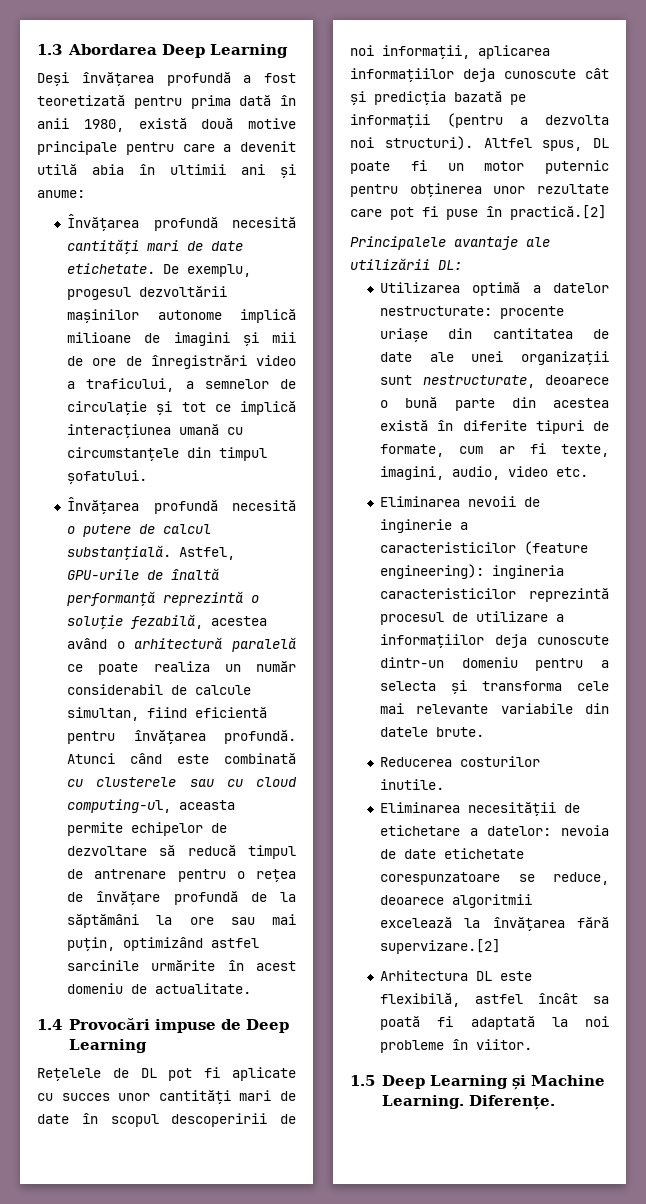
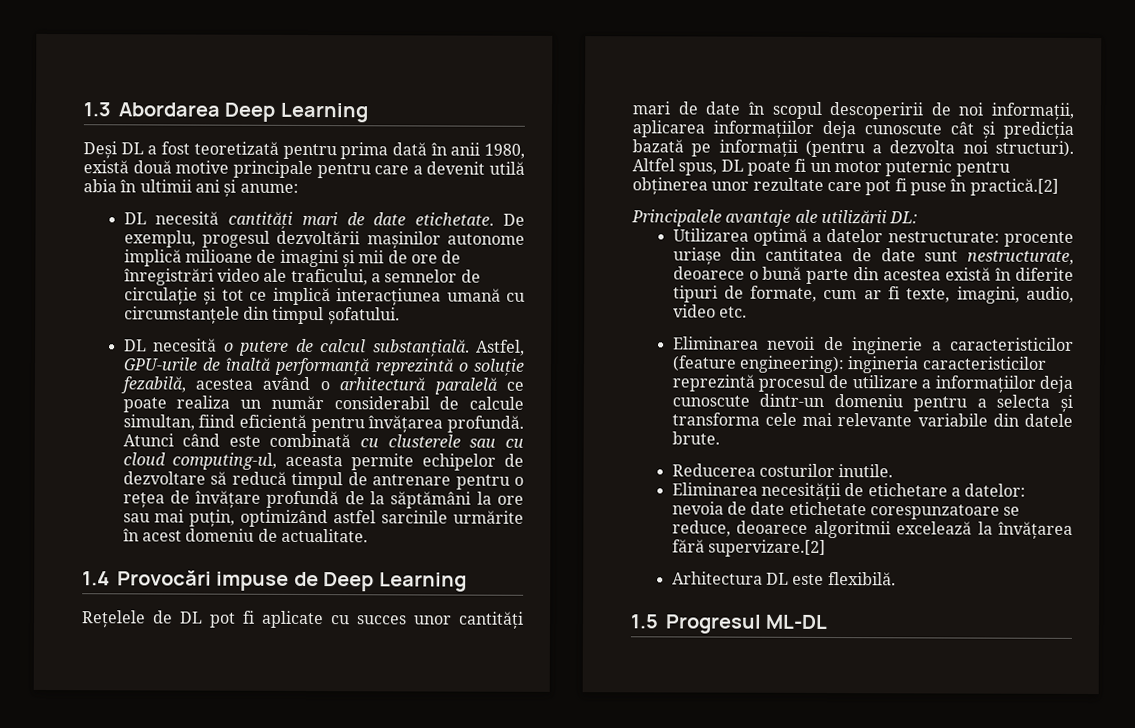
- Deși învățarea profundă a fost teoretizată pentru prima dată în anii 1980, există două motive principale pentru care a devenit utilă abia în ultimii ani și anume:
+ Deși DL a fost teoretizată pentru prima dată în anii 1980, există două motive principale pentru care a devenit utilă abia în ultimii ani și anume:
- Învățarea profundă necesită cantități mari de date etichetate.
+ DL necesită cantități mari de date etichetate.
- De exemplu, progesul dezvoltării mașinilor autonome implică milioane de imagini și mii de ore de înregistrări video a traficului, a semnelor de circulație și tot ce implică interacțiunea umană cu circumstanțele din timpul șofatului.
+ De exemplu, progesul dezvoltării mașinilor autonome implică milioane de imagini și mii de ore de înregistrări video ale traficului, a semnelor de circulație și tot ce implică interacțiunea umană cu circumstanțele din timpul șofatului.
- Învățarea profundă necesită o putere de calcul substanțială.
+ DL necesită o putere de calcul substanțială.
- Utilizarea optimă a datelor nestructurate: procente uriașe din cantitatea de date ale unei organizații sunt nestructurate, deoarece o bună parte din acestea există în diferite tipuri de formate, cum ar fi texte, imagini, audio, video etc.
+ Utilizarea optimă a datelor nestructurate: procente uriașe din cantitatea de date sunt nestructurate, deoarece o bună parte din acestea există în diferite tipuri de formate, cum ar fi texte, imagini, audio, video etc.
- Arhitectura DL este flexibilă, astfel încât sa poată fi adaptată la noi probleme în viitor.
- 1.5 Deep Learning și Machine Learning. Diferențe.
+ Arhitectura DL este flexibilă.
+ 1.5 Progresul ML-DL

